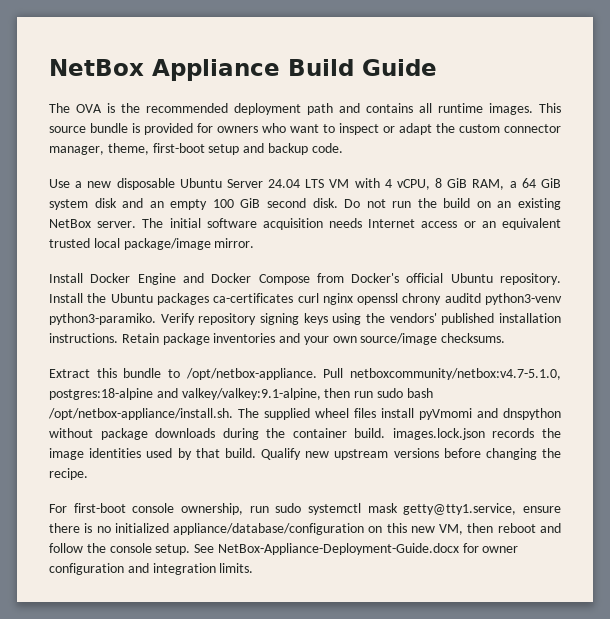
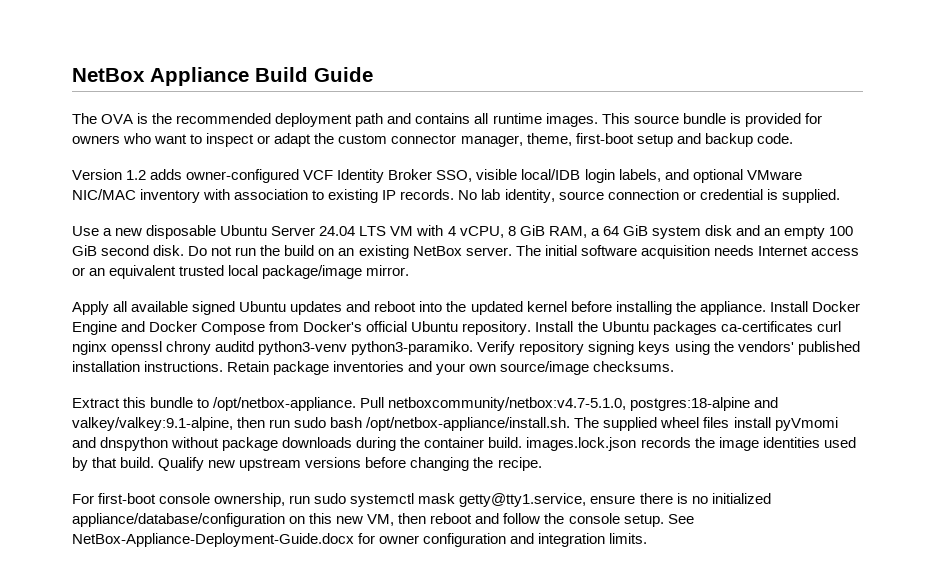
+ Version 1.2 adds owner-configured VCF Identity Broker SSO, visible local/IDB login labels, and optional VMware NIC/MAC inventory with association to existing IP records. No lab identity, source connection or credential is supplied.
+ Apply all available signed Ubuntu updates and reboot into the updated kernel before installing the appliance.

